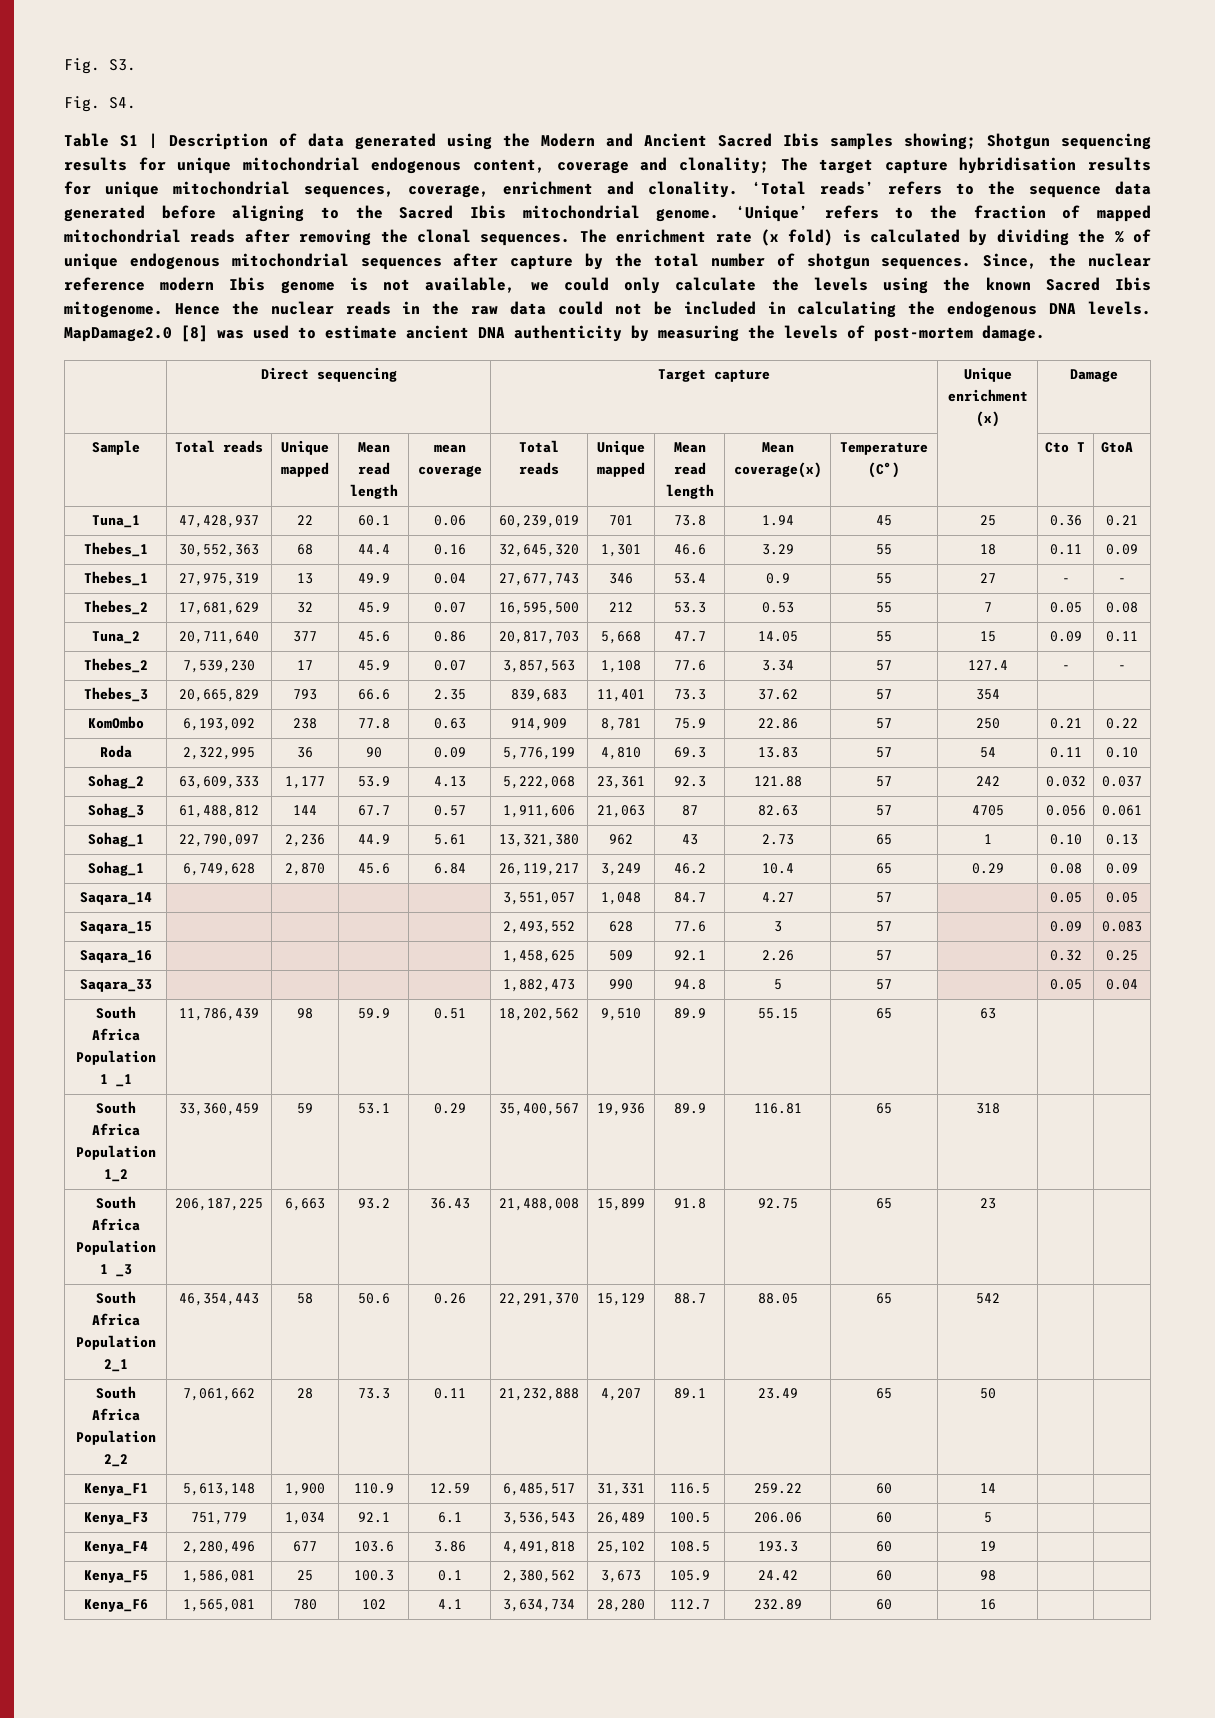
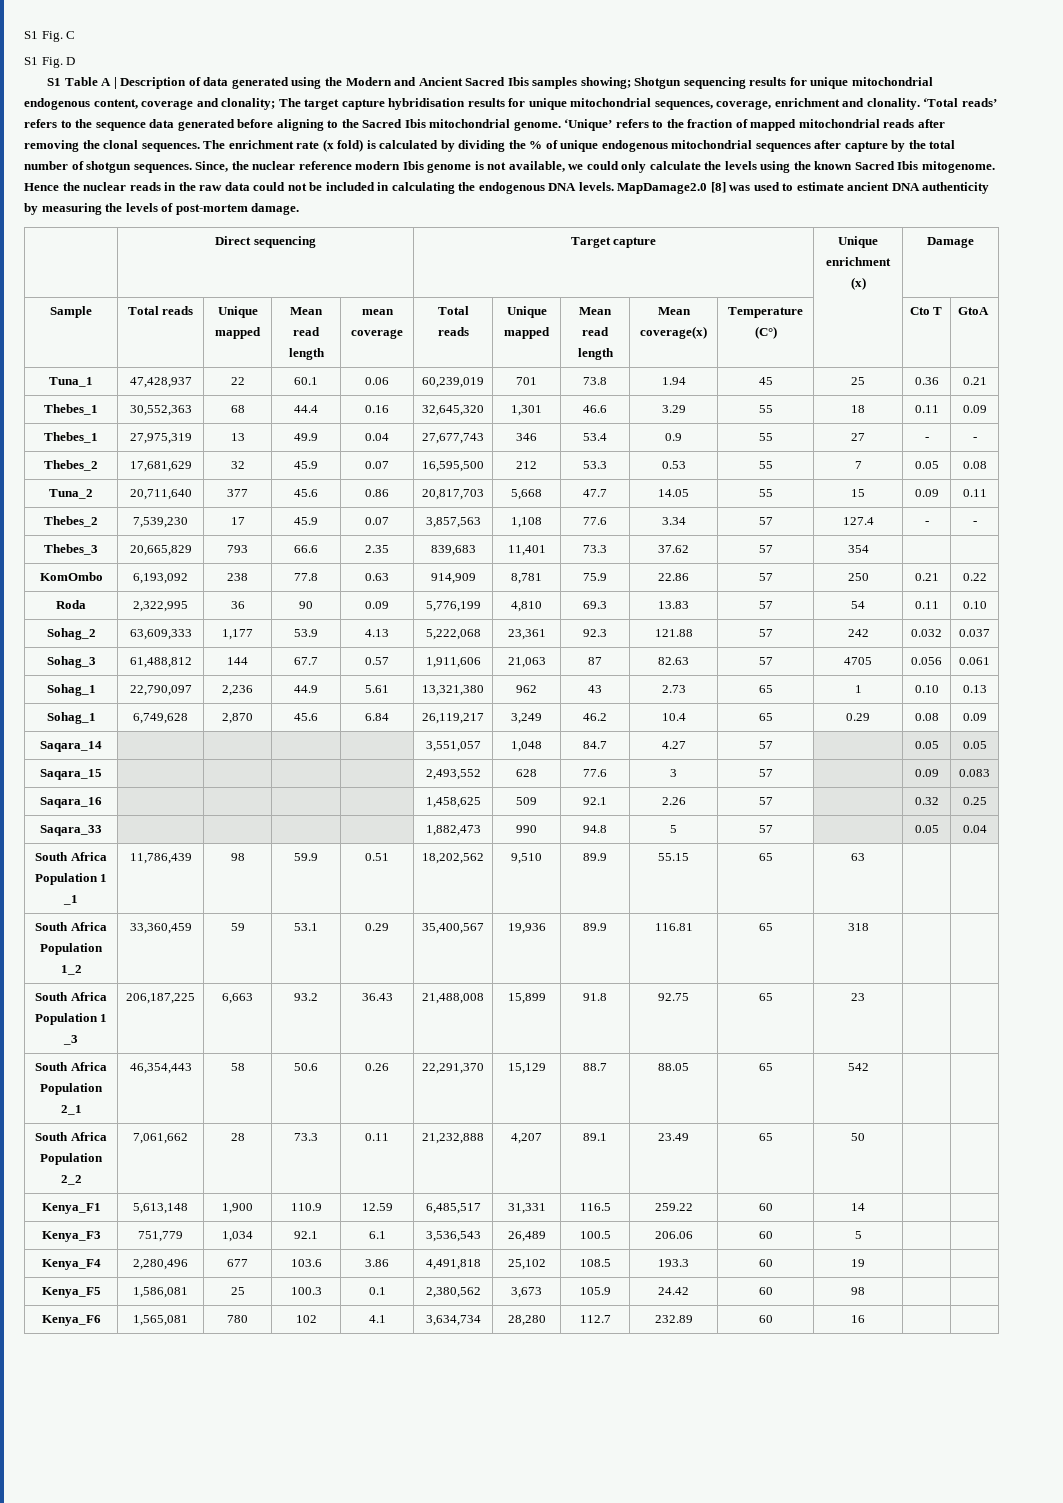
- Fig. S3.
- Fig. S4.
- Table S1 | Description of data generated using the Modern and Ancient Sacred Ibis samples showing; Shotgun sequencing results for unique mitochondrial endogenous content, coverage and clonality; The target capture hybridisation results for unique mitochondrial sequences, coverage, enrichment and clonality.
+ S1 Fig. C
+ S1 Fig. D
+ S1 Table A | Description of data generated using the Modern and Ancient Sacred Ibis samples showing; Shotgun sequencing results for unique mitochondrial endogenous content, coverage and clonality; The target capture hybridisation results for unique mitochondrial sequences, coverage, enrichment and clonality.

